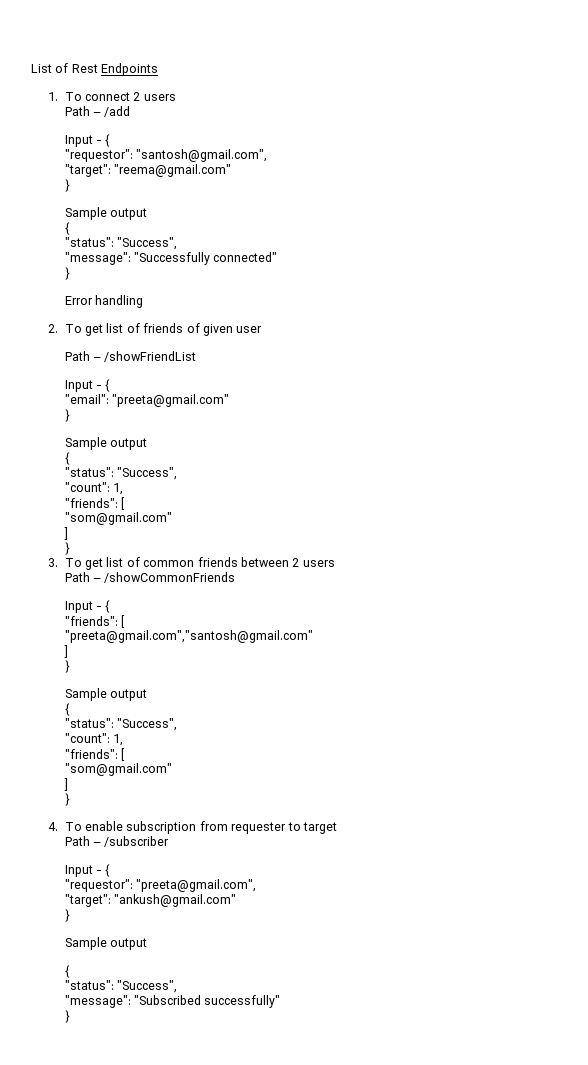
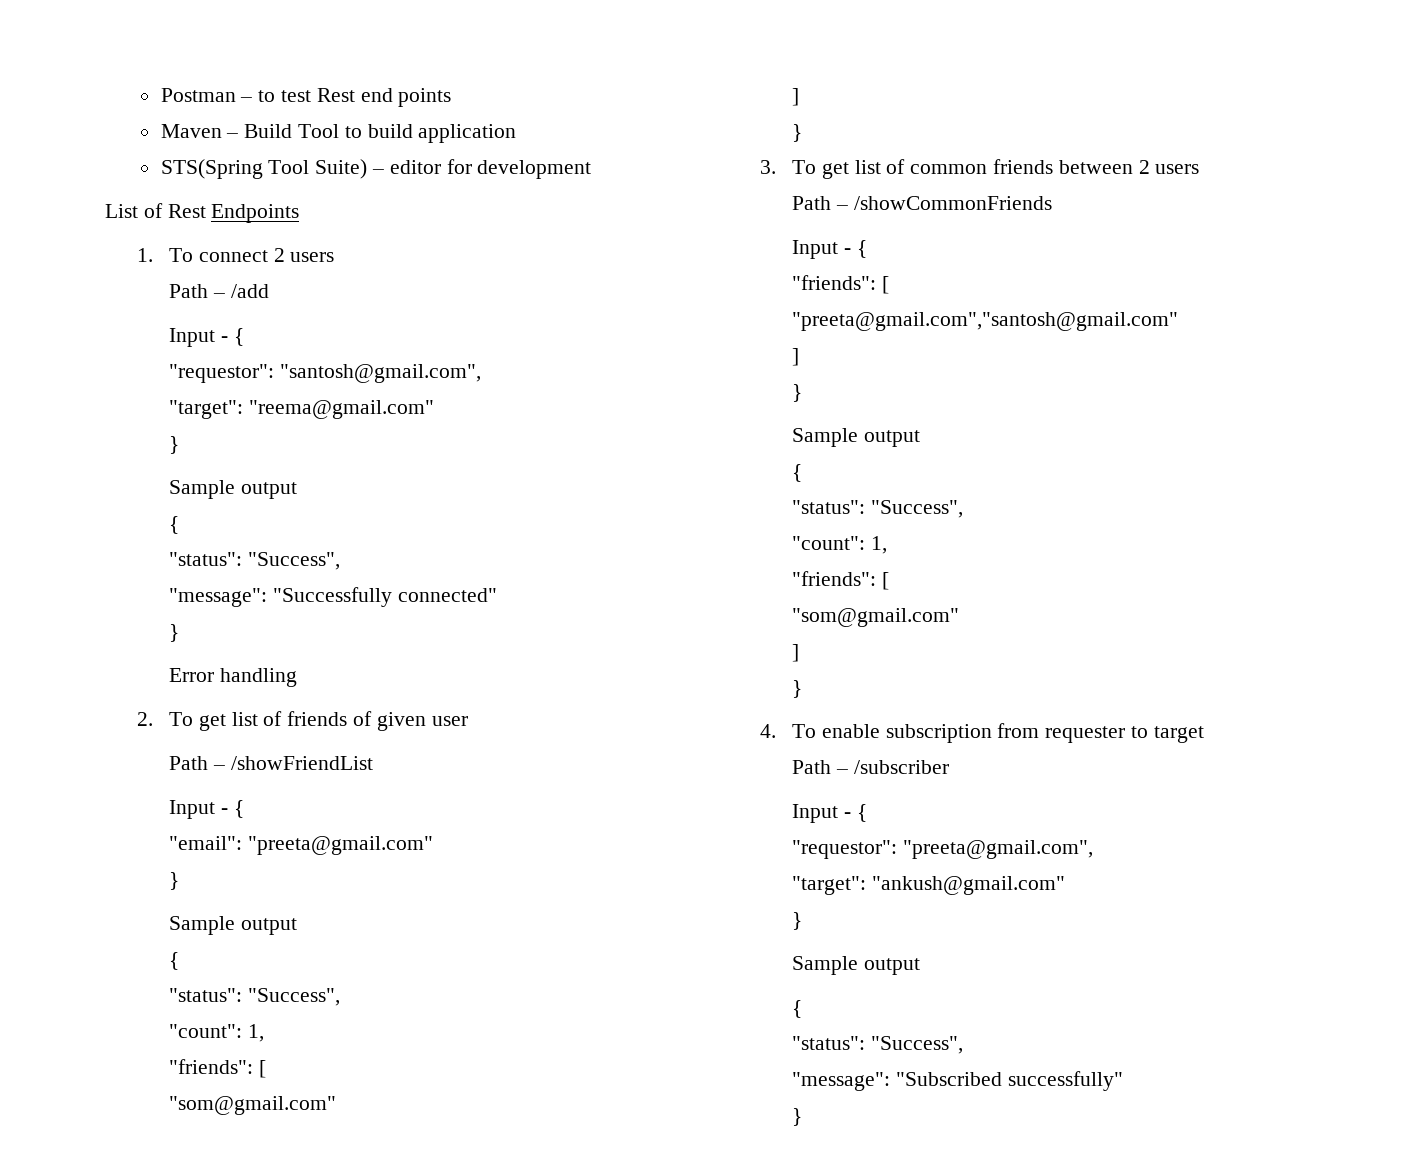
+ Postman – to test Rest end points
+ Maven – Build Tool to build application
+ STS(Spring Tool Suite) – editor for development

